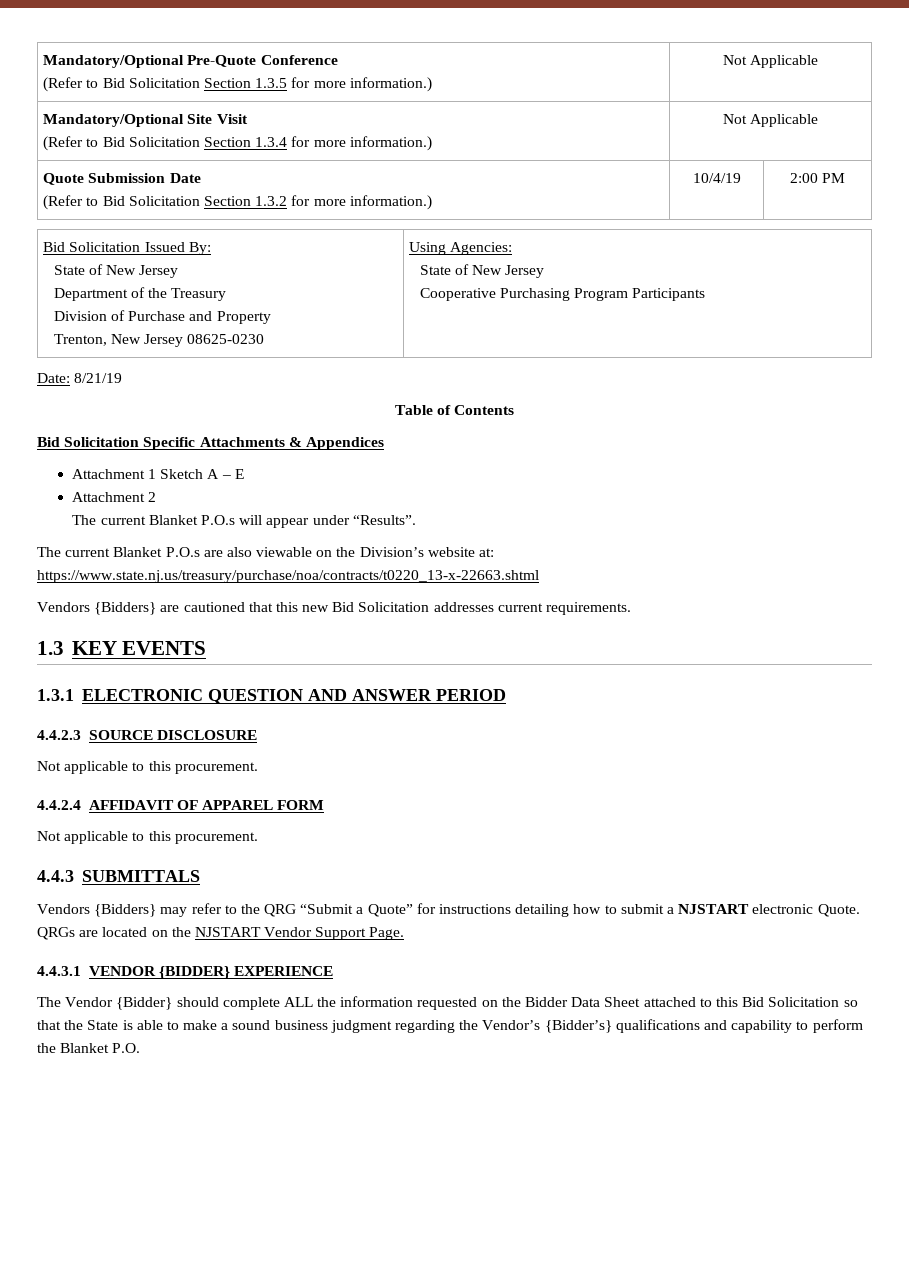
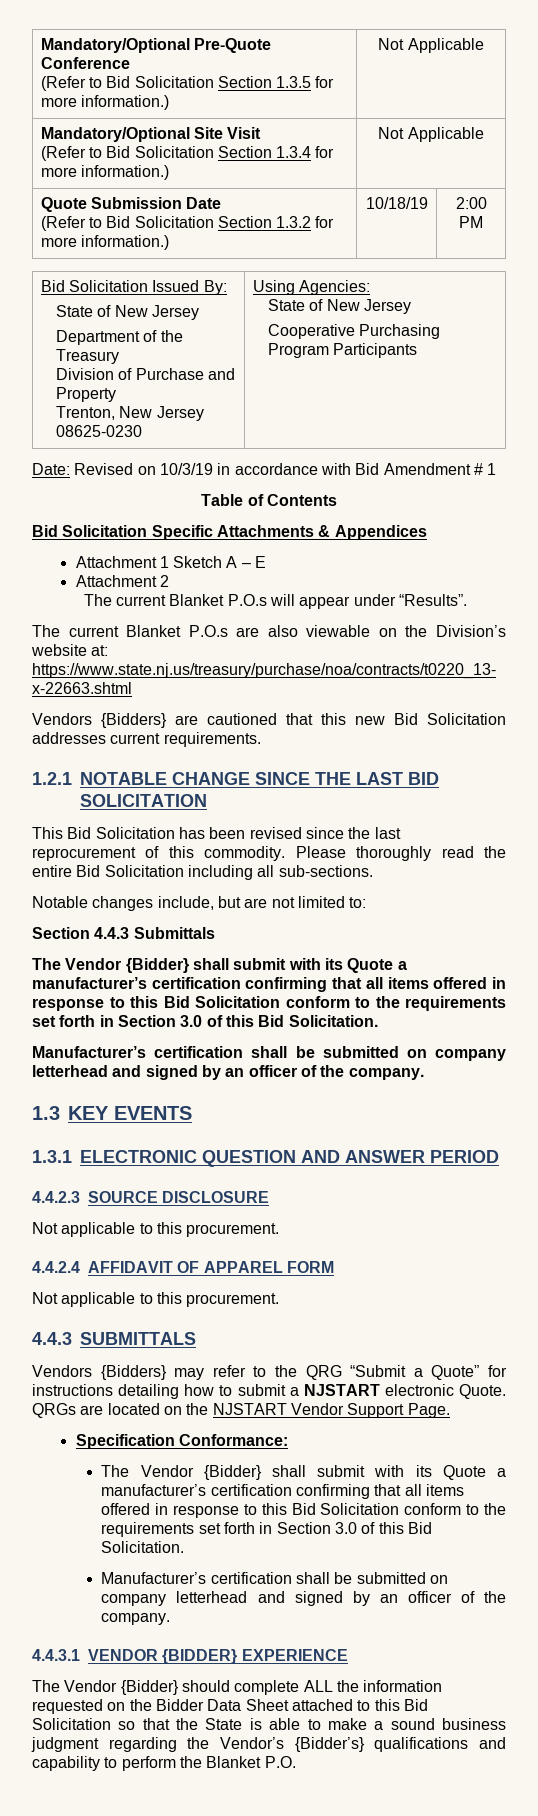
  Quote Submission Date
- (Refer to Bid Solicitation Section 1.3.2 for more information.) | 10/4/19 | 2:00 PM
+ (Refer to Bid Solicitation Section 1.3.2 for more information.) | 10/18/19 | 2:00 PM
- Date: 8/21/19
+ Date: Revised on 10/3/19 in accordance with Bid Amendment # 1
+ 1.2.1 NOTABLE CHANGE SINCE THE LAST BID SOLICITATION
+ This Bid Solicitation has been revised since the last reprocurement of this commodity. Please thoroughly read the entire Bid Solicitation including all sub-sections.
+ Notable changes include, but are not limited to:
+ Section 4.4.3 Submittals
+ The Vendor {Bidder} shall submit with its Quote a manufacturer’s certification confirming that all items offered in response to this Bid Solicitation conform to the requirements set forth in Section 3.0 of this Bid Solicitation.
+ Manufacturer’s certification shall be submitted on company letterhead and signed by an officer of the company.
+ Specification Conformance:
+ The Vendor {Bidder} shall submit with its Quote a manufacturer’s certification confirming that all items offered in response to this Bid Solicitation conform to the requirements set forth in Section 3.0 of this Bid Solicitation.
+ Manufacturer’s certification shall be submitted on company letterhead and signed by an officer of the company.

